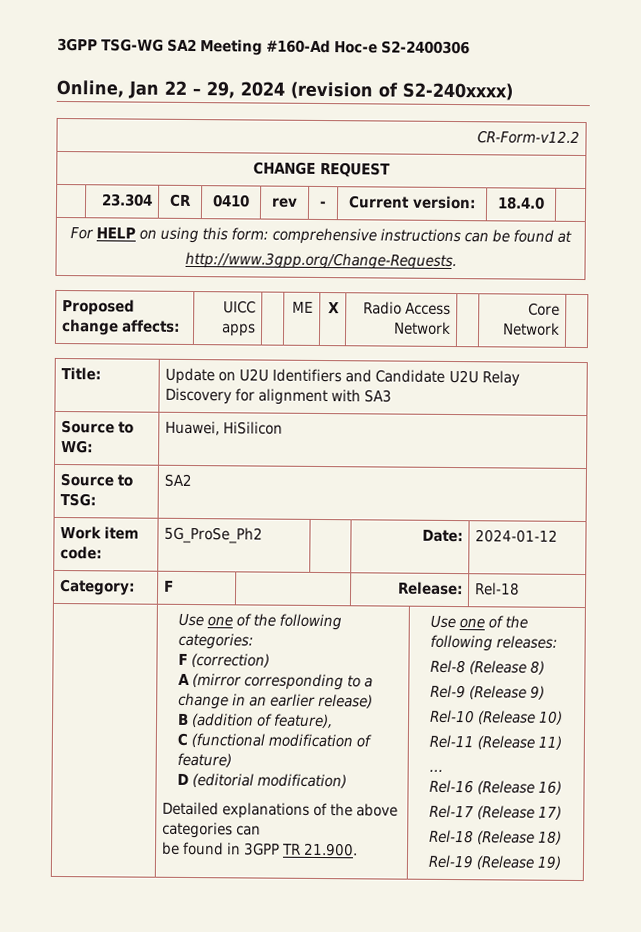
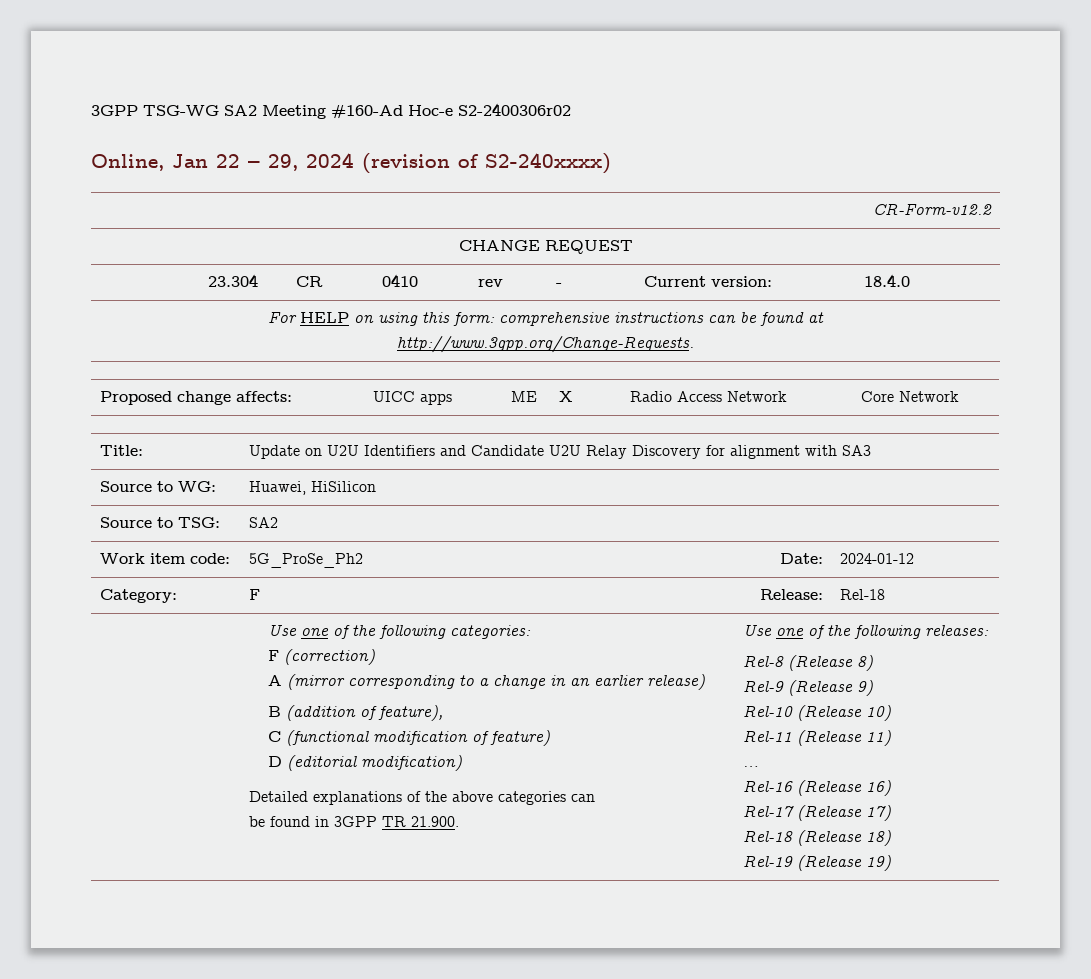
- 3GPP TSG-WG SA2 Meeting #160-Ad Hoc-e S2-2400306
+ 3GPP TSG-WG SA2 Meeting #160-Ad Hoc-e S2-2400306r02

